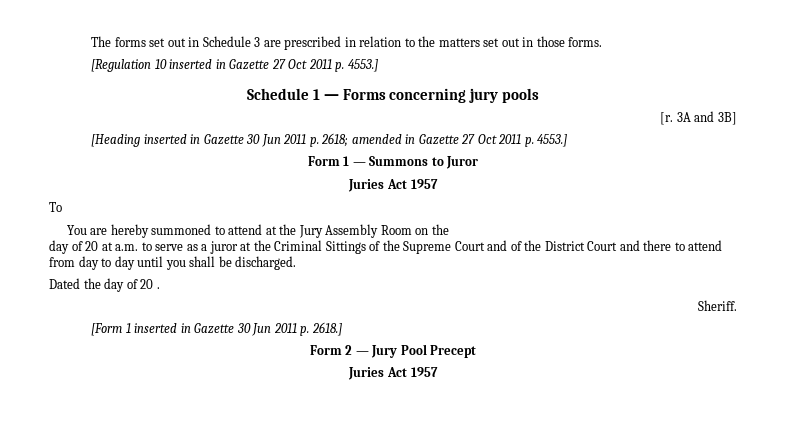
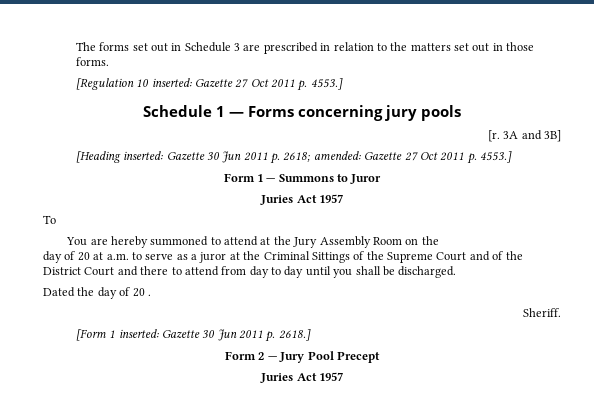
- [Regulation 10 inserted in Gazette 27 Oct 2011 p. 4553.]
+ [Regulation 10 inserted: Gazette 27 Oct 2011 p. 4553.]
- [Heading inserted in Gazette 30 Jun 2011 p. 2618; amended in Gazette 27 Oct 2011 p. 4553.]
+ [Heading inserted: Gazette 30 Jun 2011 p. 2618; amended: Gazette 27 Oct 2011 p. 4553.]
- [Form 1 inserted in Gazette 30 Jun 2011 p. 2618.]
+ [Form 1 inserted: Gazette 30 Jun 2011 p. 2618.]

